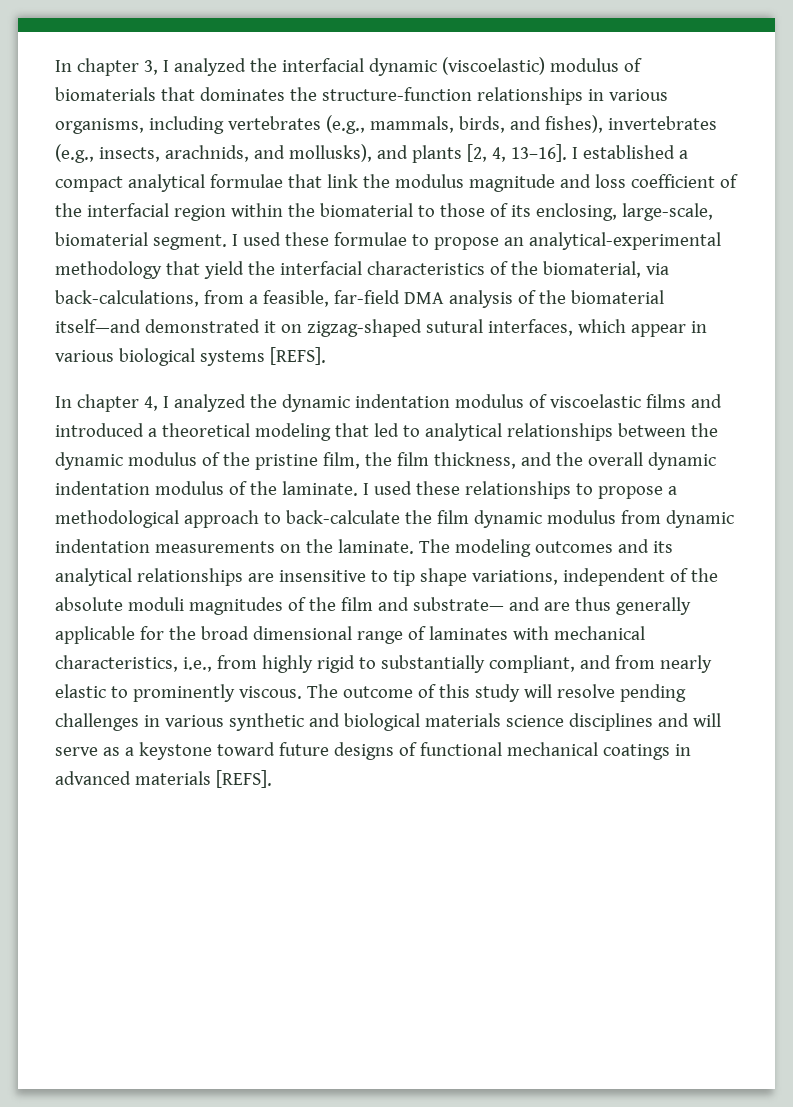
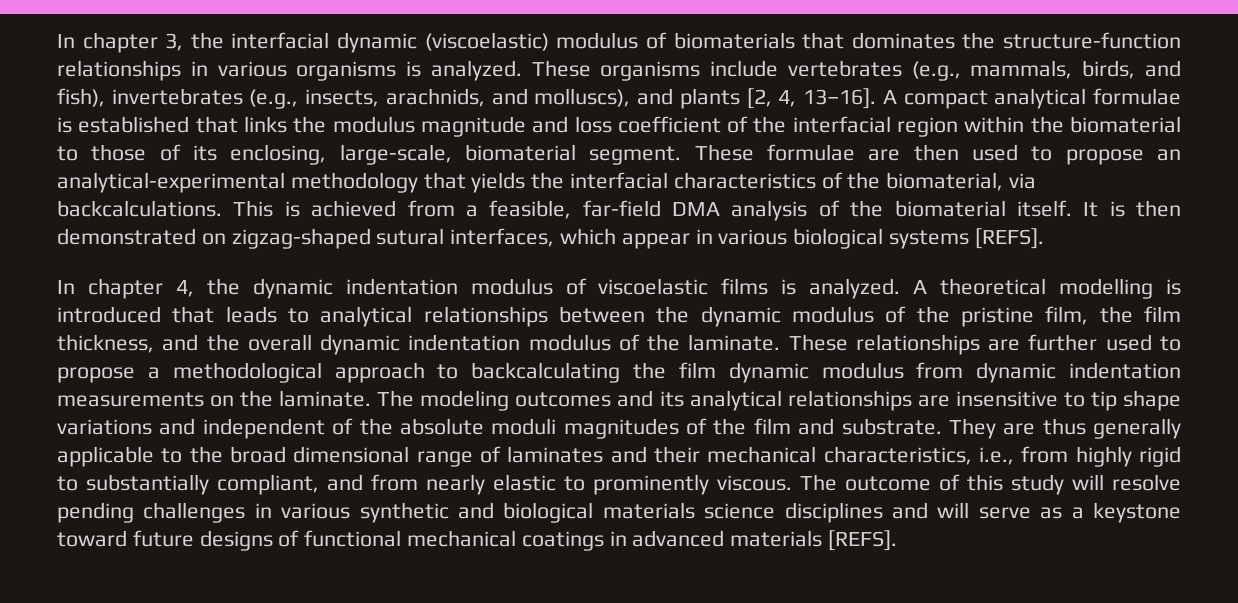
- In chapter 3, I analyzed the interfacial dynamic (viscoelastic) modulus of biomaterials that dominates the structure-function relationships in various organisms, including vertebrates (e.g., mammals, birds, and fishes), invertebrates (e.g., insects, arachnids, and mollusks), and plants [2, 4, 13–16].
+ In chapter 3, the interfacial dynamic (viscoelastic) modulus of biomaterials that dominates the structure-function relationships in various organisms is analyzed. These organisms include vertebrates (e.g., mammals, birds, and fish), invertebrates (e.g., insects, arachnids, and molluscs), and plants [2, 4, 13–16].
- I established a compact analytical formulae that link the modulus magnitude and loss coefficient of the interfacial region within the biomaterial to those of its enclosing, large-scale, biomaterial segment.
+ A compact analytical formulae is established that links the modulus magnitude and loss coefficient of the interfacial region within the biomaterial to those of its enclosing, large-scale, biomaterial segment.
- I used these formulae to propose an analytical-experimental methodology that yield the interfacial characteristics of the biomaterial, via back-calculations, from a feasible, far-field DMA analysis of the biomaterial itself—and demonstrated it on zigzag-shaped sutural interfaces, which appear in various biological systems [REFS].
+ These formulae are then used to propose an analytical-experimental methodology that yields the interfacial characteristics of the biomaterial, via backcalculations. This is achieved from a feasible, far-field DMA analysis of the biomaterial itself. It is then demonstrated on zigzag-shaped sutural interfaces, which appear in various biological systems [REFS].
- In chapter 4, I analyzed the dynamic indentation modulus of viscoelastic films and introduced a theoretical modeling that led to analytical relationships between the dynamic modulus of the pristine film, the film thickness, and the overall dynamic indentation modulus of the laminate.
+ In chapter 4, the dynamic indentation modulus of viscoelastic films is analyzed. A theoretical modelling is introduced that leads to analytical relationships between the dynamic modulus of the pristine film, the film thickness, and the overall dynamic indentation modulus of the laminate.
- I used these relationships to propose a methodological approach to back-calculate the film dynamic modulus from dynamic indentation measurements on the laminate.
+ These relationships are further used to propose a methodological approach to backcalculating the film dynamic modulus from dynamic indentation measurements on the laminate.
- The modeling outcomes and its analytical relationships are insensitive to tip shape variations, independent of the absolute moduli magnitudes of the film and substrate— and are thus generally applicable for the broad dimensional range of laminates with mechanical characteristics, i.e., from highly rigid to substantially compliant, and from nearly elastic to prominently viscous.
+ The modeling outcomes and its analytical relationships are insensitive to tip shape variations and independent of the absolute moduli magnitudes of the film and substrate. They are thus generally applicable to the broad dimensional range of laminates and their mechanical characteristics, i.e., from highly rigid to substantially compliant, and from nearly elastic to prominently viscous.

